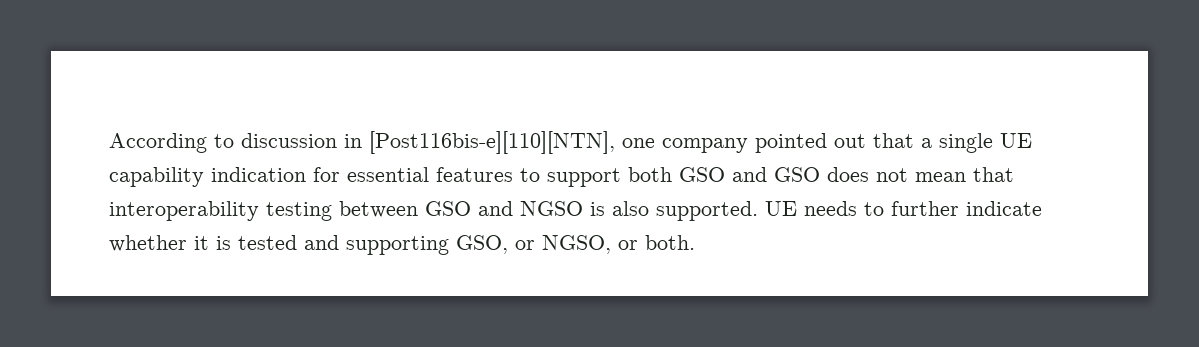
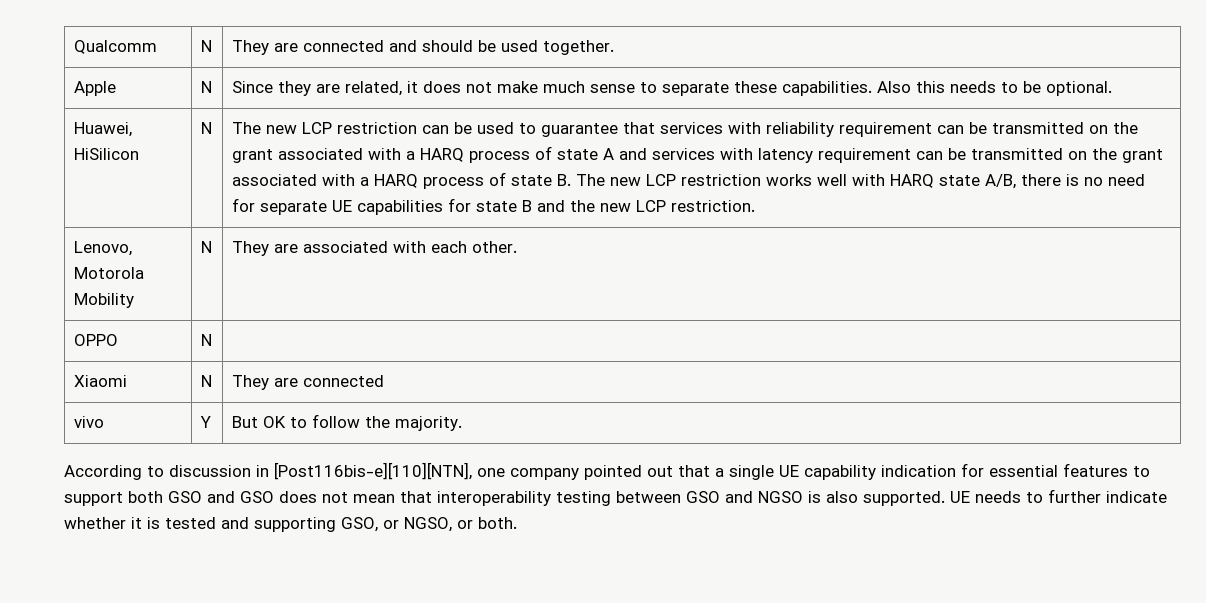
+ Qualcomm | N | They are connected and should be used together.
+ Apple | N | Since they are related, it does not make much sense to separate these capabilities. Also this needs to be optional.
+ Huawei, HiSilicon | N | The new LCP restriction can be used to guarantee that services with reliability requirement can be transmitted on the grant associated with a HARQ process of state A and services with latency requirement can be transmitted on the grant associated with a HARQ process of state B. The new LCP restriction works well with HARQ state A/B, there is no need for separate UE capabilities for state B and the new LCP restriction.
+ Lenovo, Motorola Mobility | N | They are associated with each other.
+ OPPO | N |
+ Xiaomi | N | They are connected
+ vivo | Y | But OK to follow the majority.

